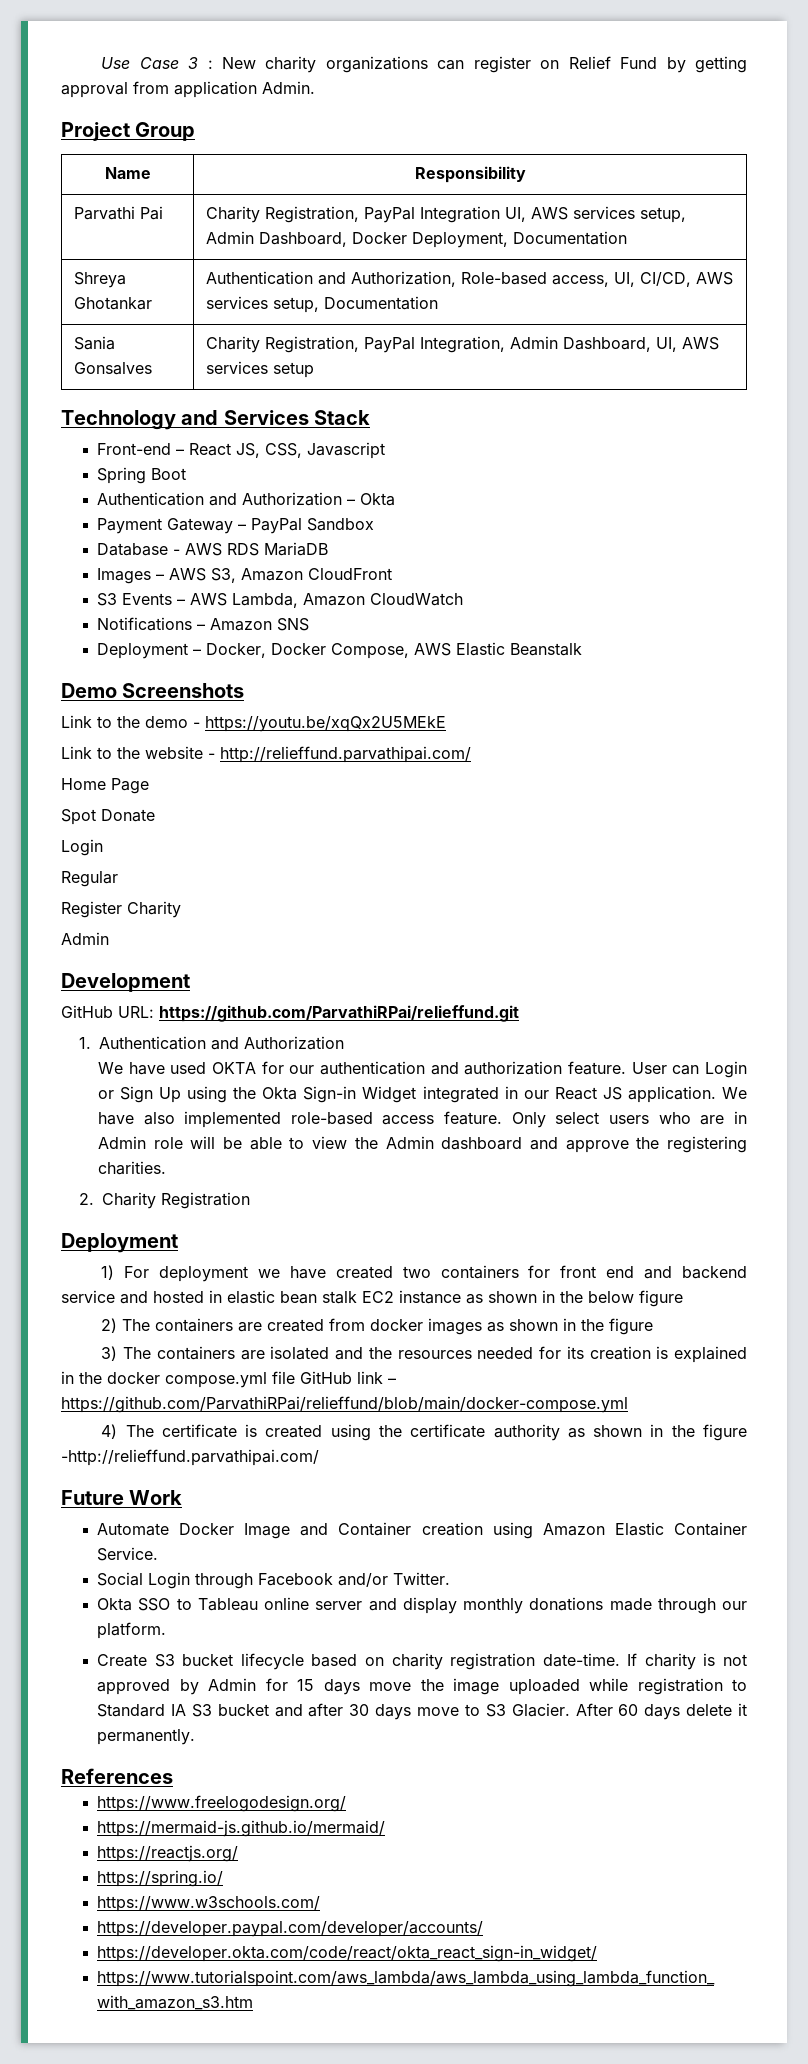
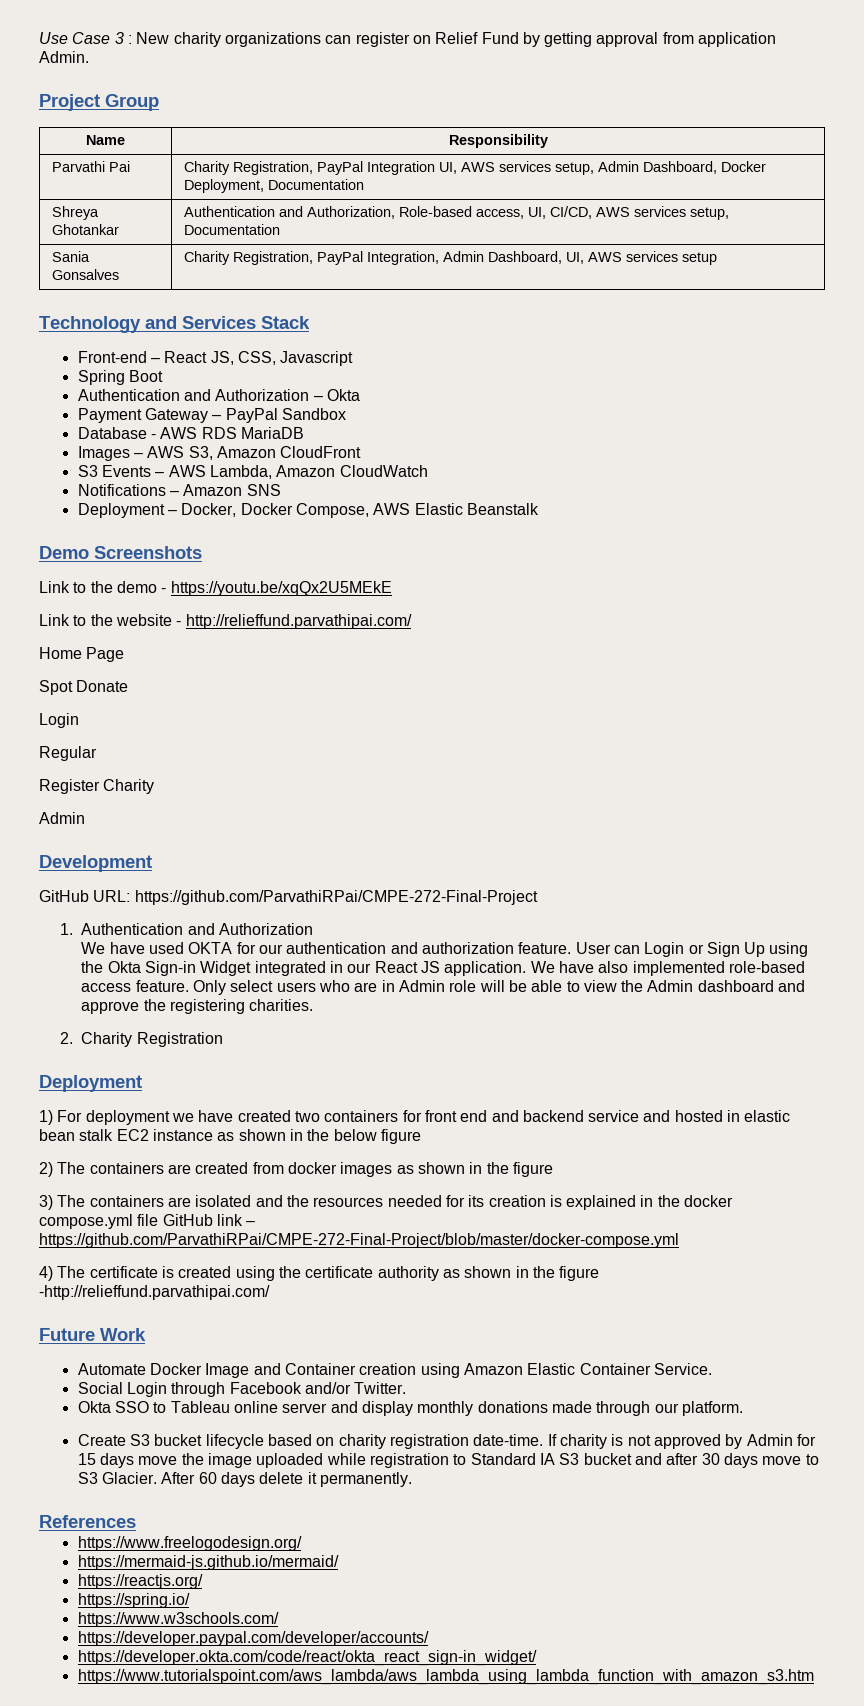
- GitHub URL: https://github.com/ParvathiRPai/relieffund.git
+ GitHub URL: https://github.com/ParvathiRPai/CMPE-272-Final-Project
- 3) The containers are isolated and the resources needed for its creation is explained in the docker compose.yml file GitHub link – https://github.com/ParvathiRPai/relieffund/blob/main/docker-compose.yml
+ 3) The containers are isolated and the resources needed for its creation is explained in the docker compose.yml file GitHub link – https://github.com/ParvathiRPai/CMPE-272-Final-Project/blob/master/docker-compose.yml

